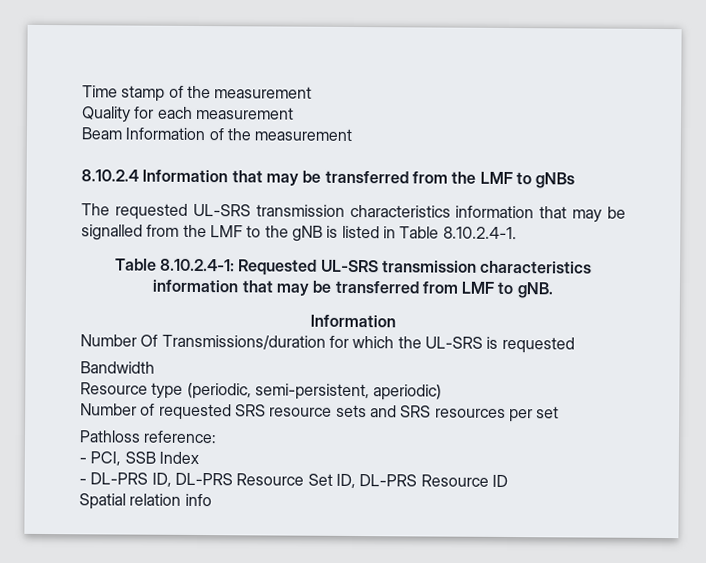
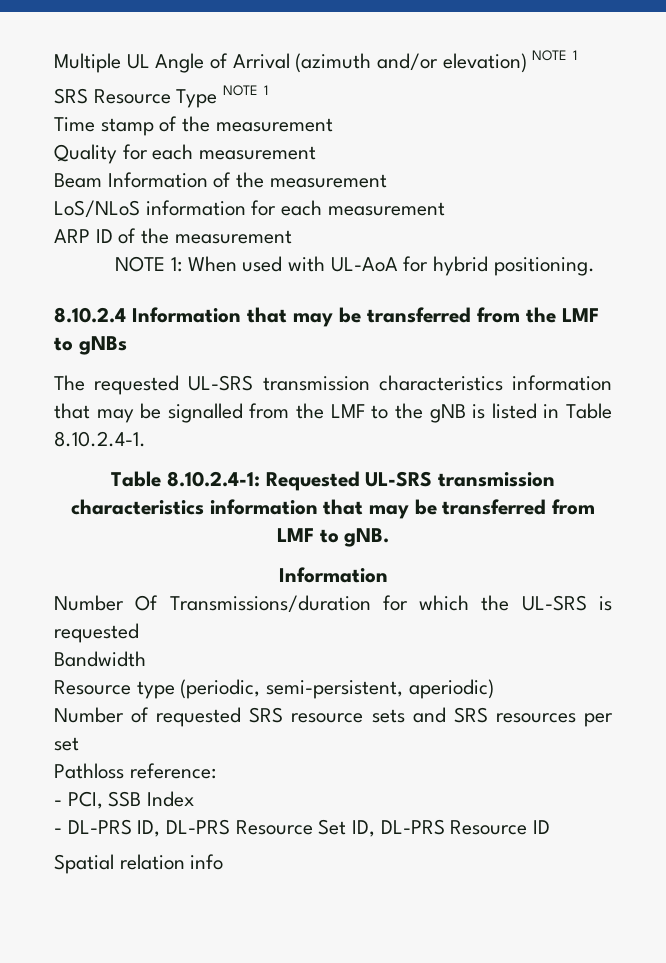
+ Multiple UL Angle of Arrival (azimuth and/or elevation) NOTE 1
+ SRS Resource Type NOTE 1
+ LoS/NLoS information for each measurement
+ ARP ID of the measurement
+ NOTE 1: When used with UL-AoA for hybrid positioning.

